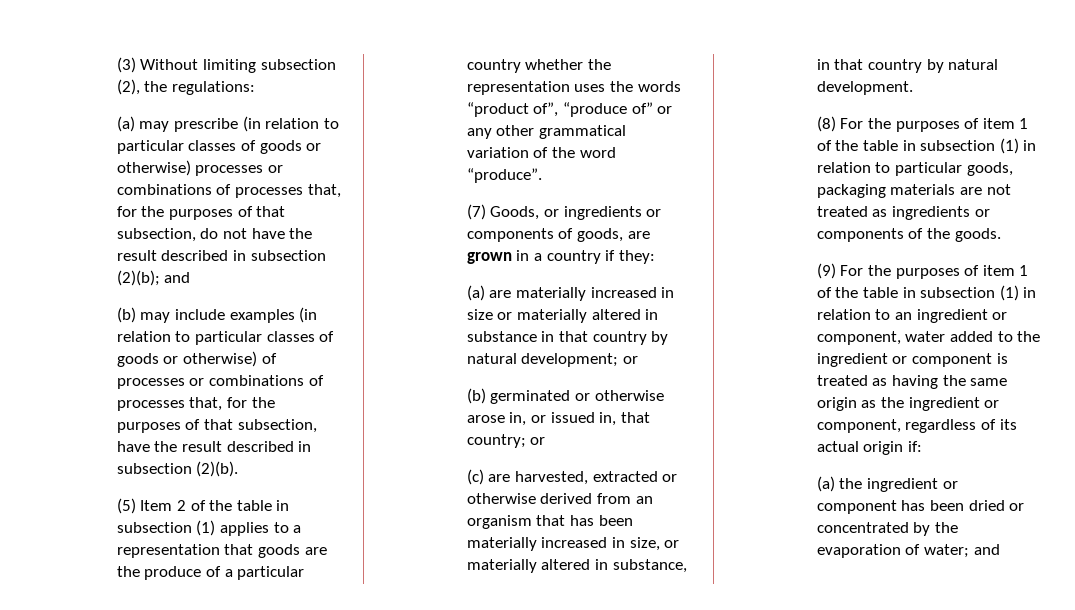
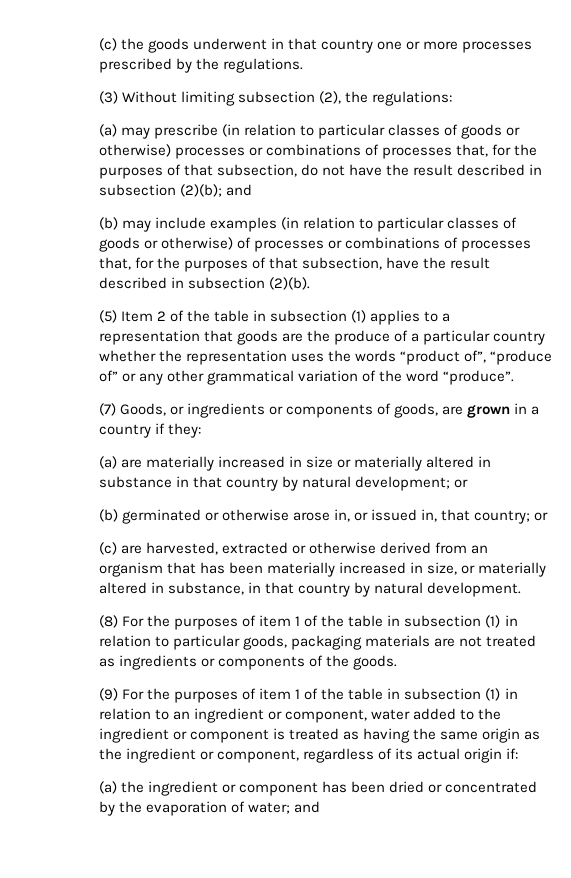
+ (c) the goods underwent in that country one or more processes prescribed by the regulations.

